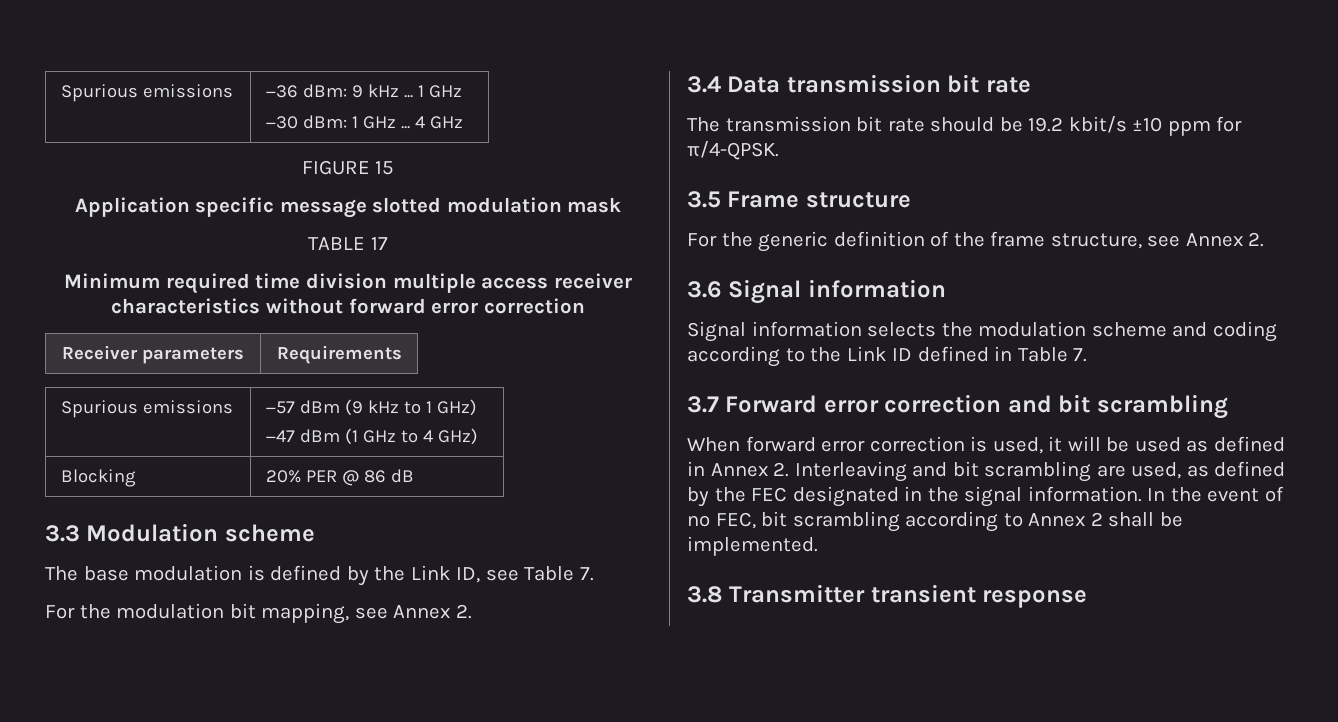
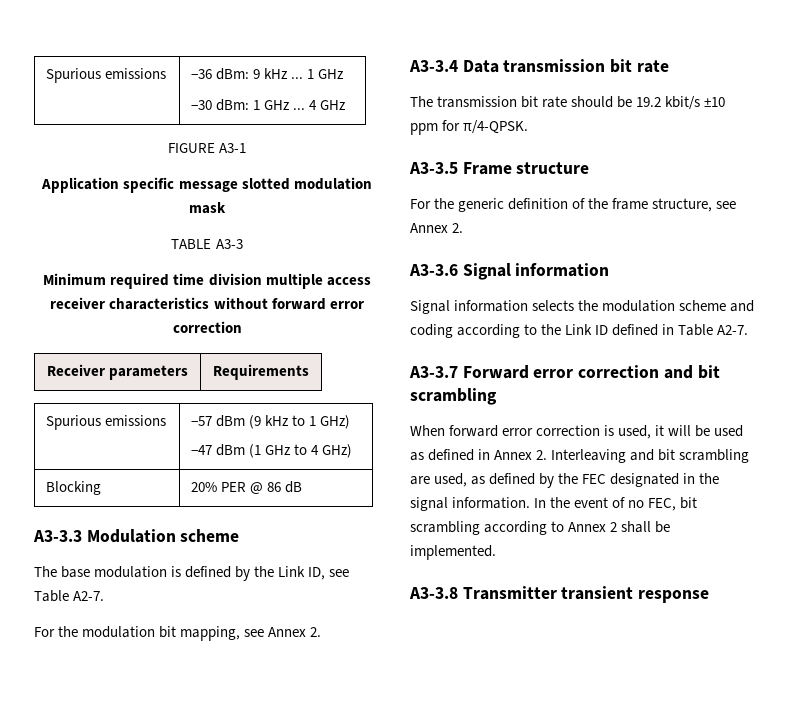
- FIGURE 15
+ FIGURE A3-1
- TABLE 17
+ TABLE A3-3
- 3.3 Modulation scheme
+ A3-3.3 Modulation scheme
- The base modulation is defined by the Link ID, see Table 7.
+ The base modulation is defined by the Link ID, see Table A2-7.
- 3.4 Data transmission bit rate
+ A3-3.4 Data transmission bit rate
- 3.5 Frame structure
+ A3-3.5 Frame structure
- 3.6 Signal information
+ A3-3.6 Signal information
- Signal information selects the modulation scheme and coding according to the Link ID defined in Table 7.
- 3.7 Forward error correction and bit scrambling
+ Signal information selects the modulation scheme and coding according to the Link ID defined in Table A2-7.
+ A3-3.7 Forward error correction and bit scrambling
- 3.8 Transmitter transient response
+ A3-3.8 Transmitter transient response

